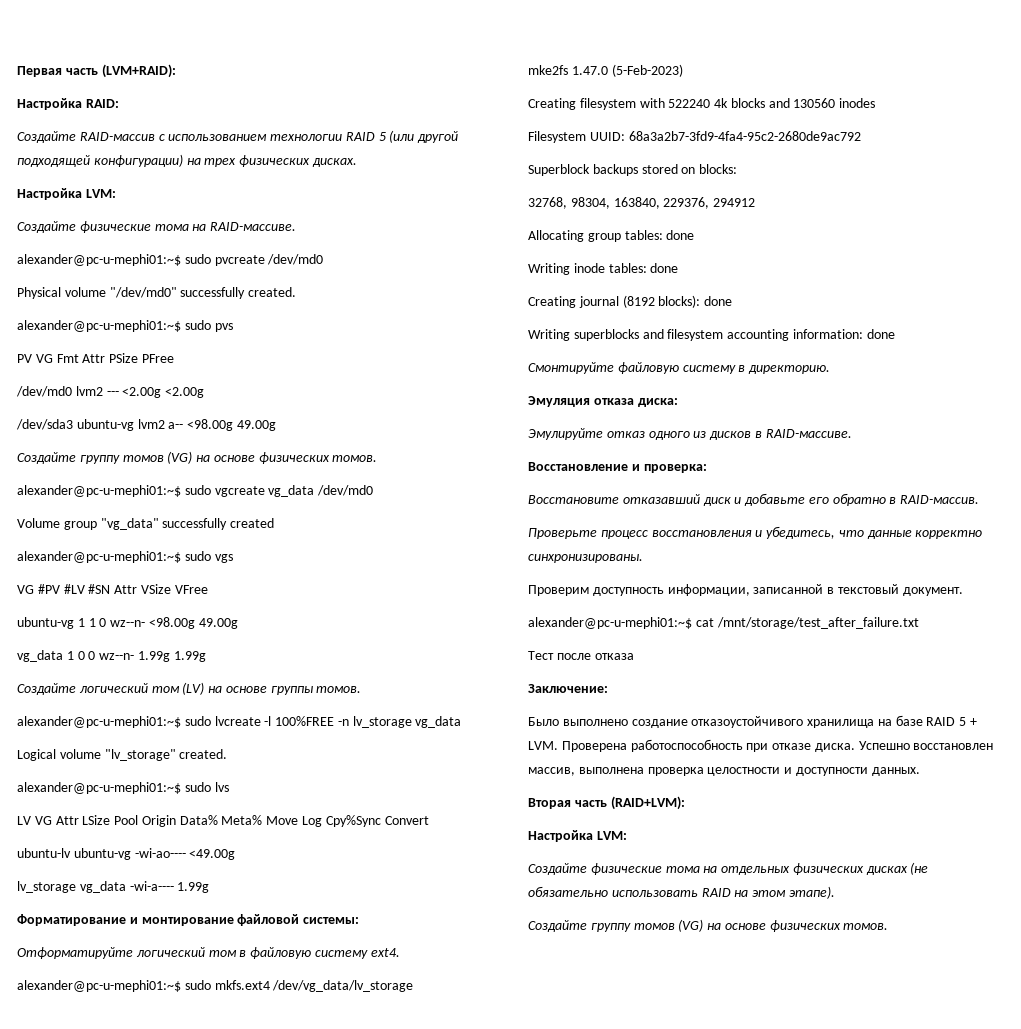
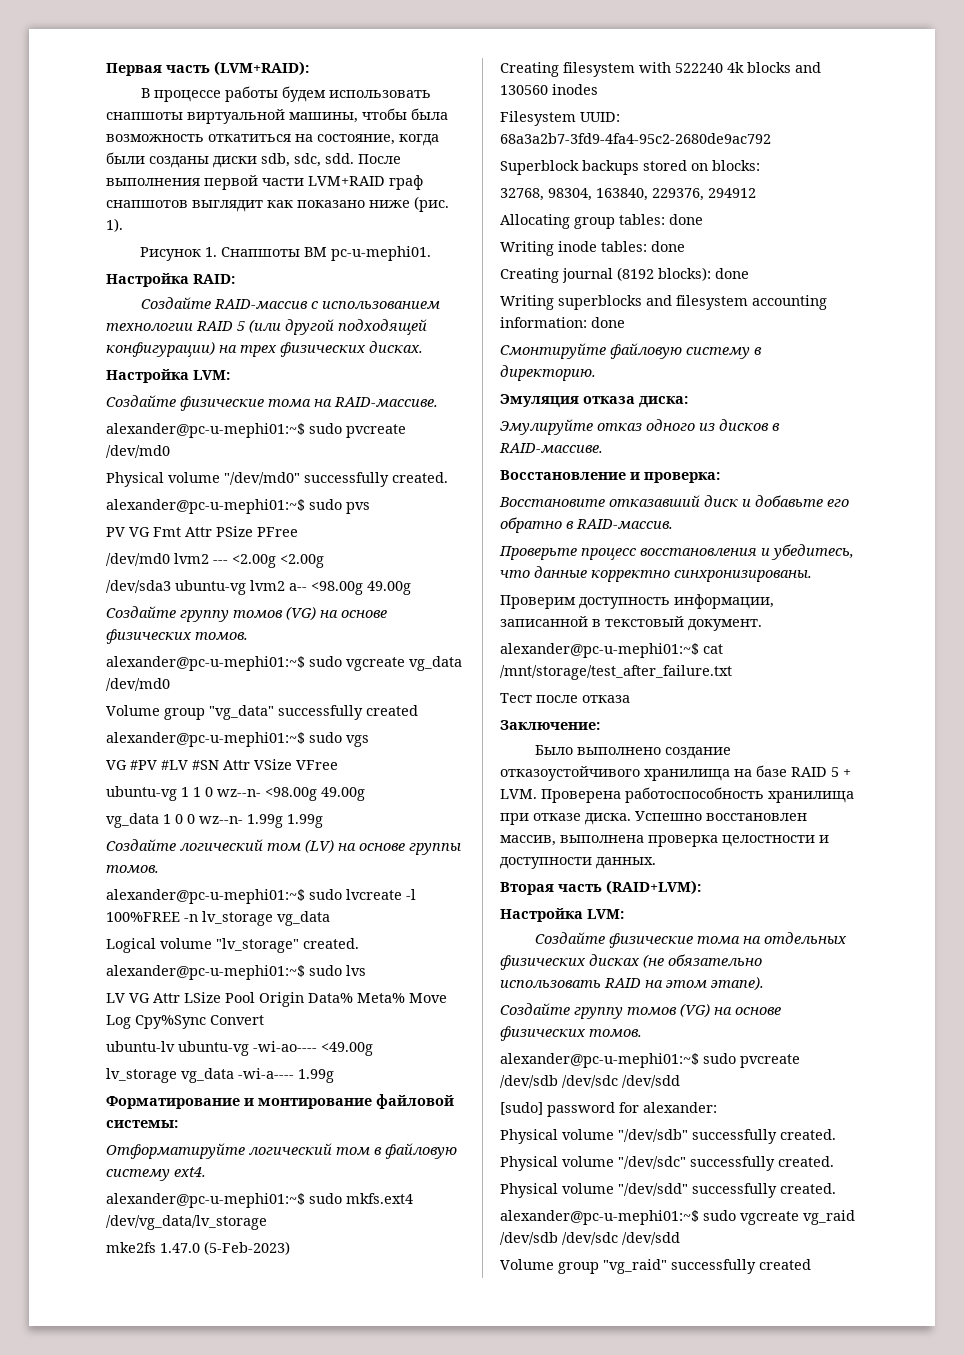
+ В процессе работы будем использовать снапшоты виртуальной машины, чтобы была возможность откатиться на состояние, когда были созданы диски sdb, sdc, sdd. После выполнения первой части LVM+RAID граф снапшотов выглядит как показано ниже (рис. 1).
+ Рисунок 1. Снапшоты ВМ pc-u-mephi01.
- Было выполнено создание отказоустойчивого хранилища на базе RAID 5 + LVM. Проверена работоспособность при отказе диска.
+ Было выполнено создание отказоустойчивого хранилища на базе RAID 5 + LVM. Проверена работоспособность хранилища при отказе диска.
+ alexander@pc-u-mephi01:~$ sudo pvcreate /dev/sdb /dev/sdc /dev/sdd
+ [sudo] password for alexander:
+ Physical volume "/dev/sdb" successfully created.
+ Physical volume "/dev/sdc" successfully created.
+ Physical volume "/dev/sdd" successfully created.
+ alexander@pc-u-mephi01:~$ sudo vgcreate vg_raid /dev/sdb /dev/sdc /dev/sdd
+ Volume group "vg_raid" successfully created

